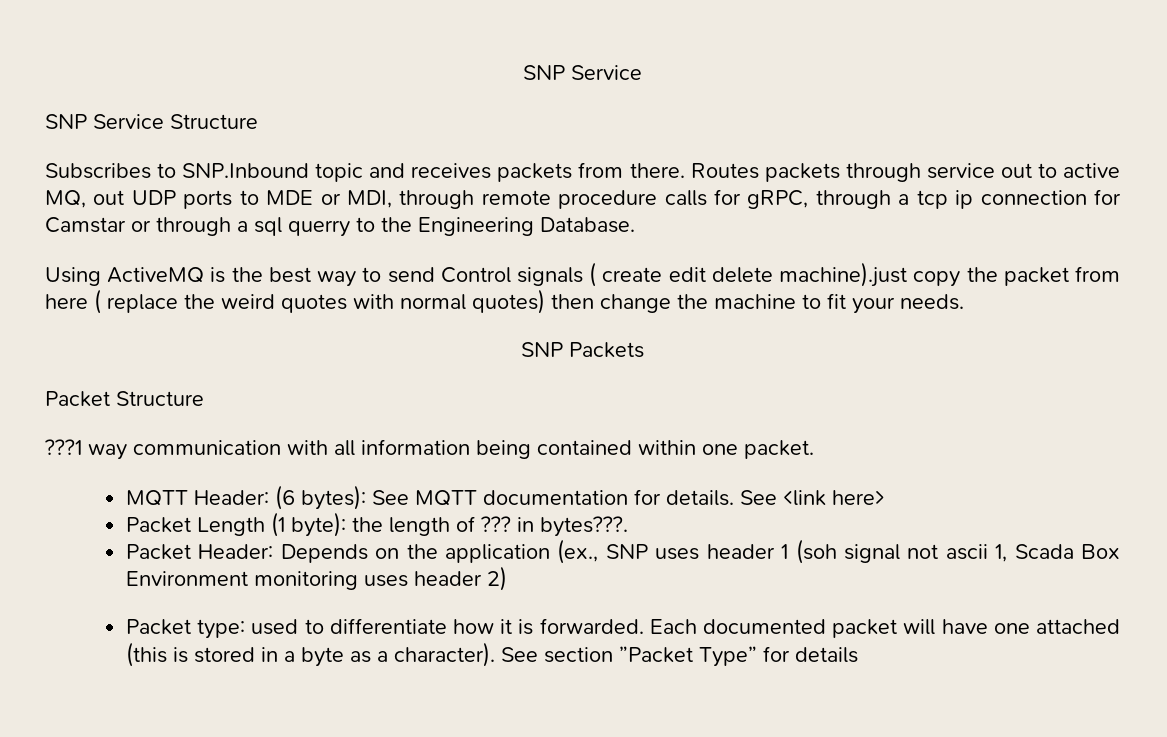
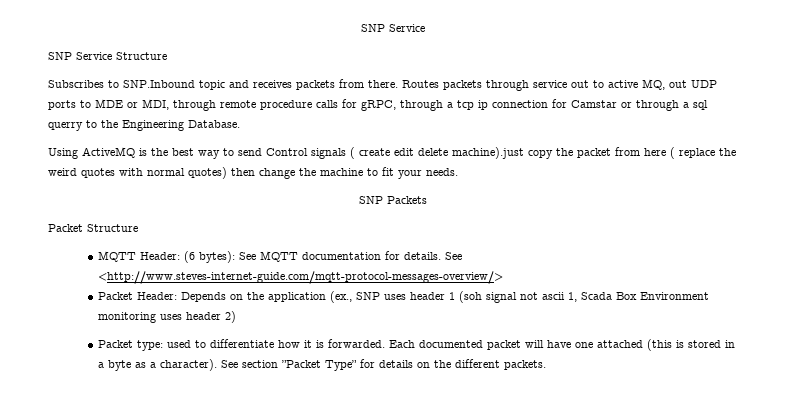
- ???1 way communication with all information being contained within one packet.
- See <link here>
- Packet Length (1 byte): the length of ??? in bytes???.
+ See <http://www.steves-internet-guide.com/mqtt-protocol-messages-overview/>
- See section ”Packet Type” for details
+ See section ”Packet Type” for details on the different packets.

